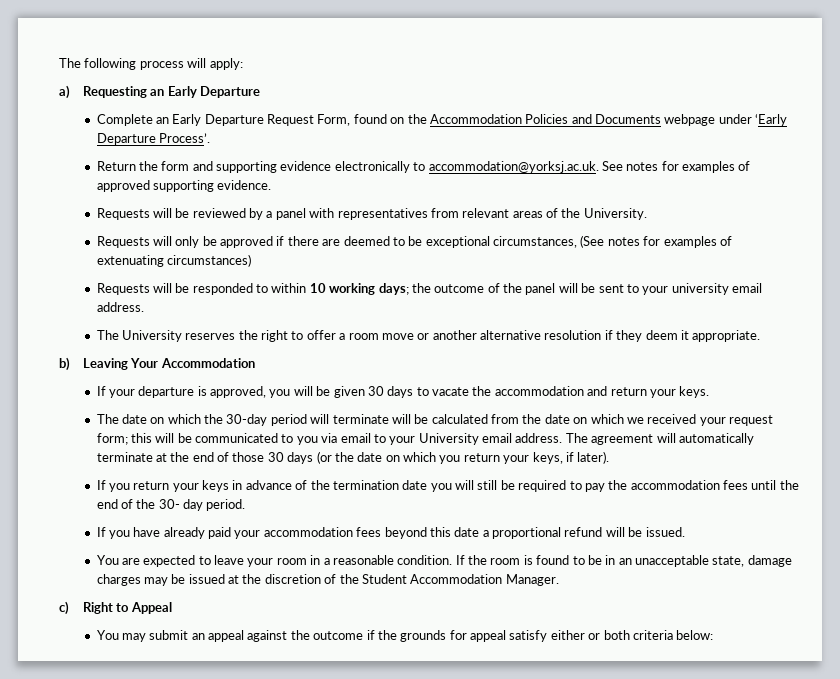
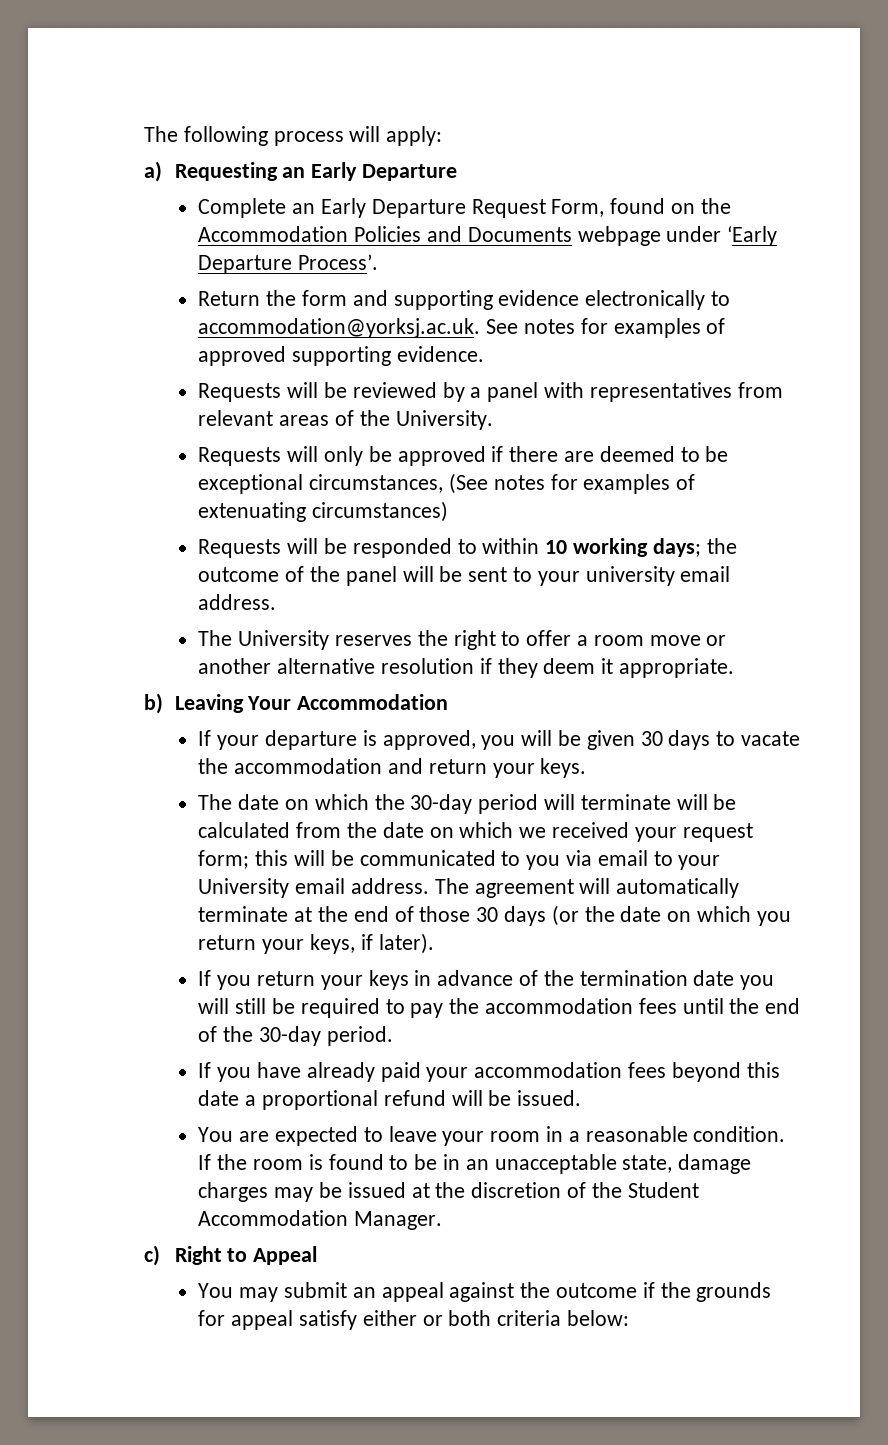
- If you return your keys in advance of the termination date you will still be required to pay the accommodation fees until the end of the 30- day period.
+ If you return your keys in advance of the termination date you will still be required to pay the accommodation fees until the end of the 30-day period.

